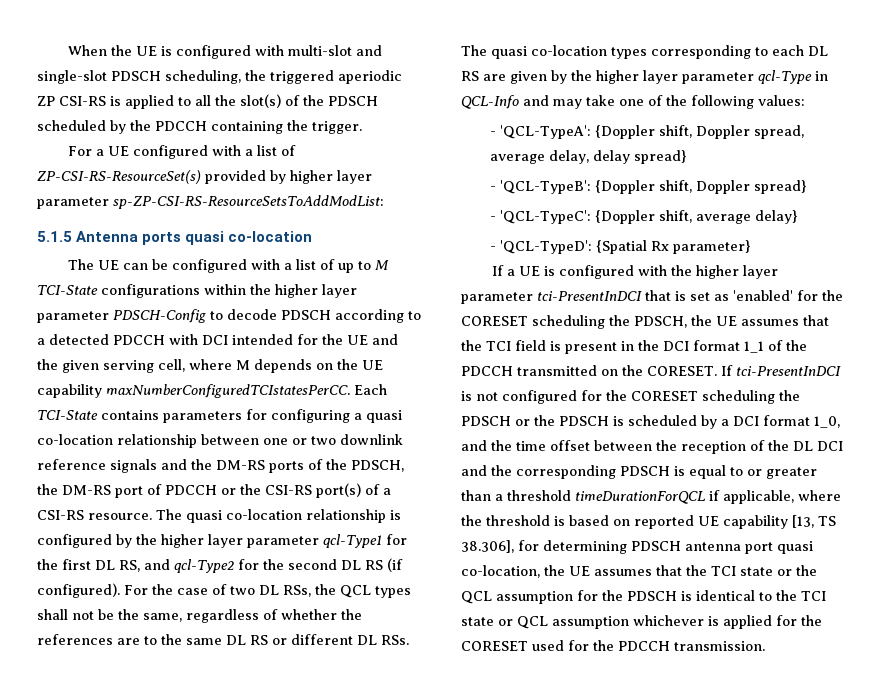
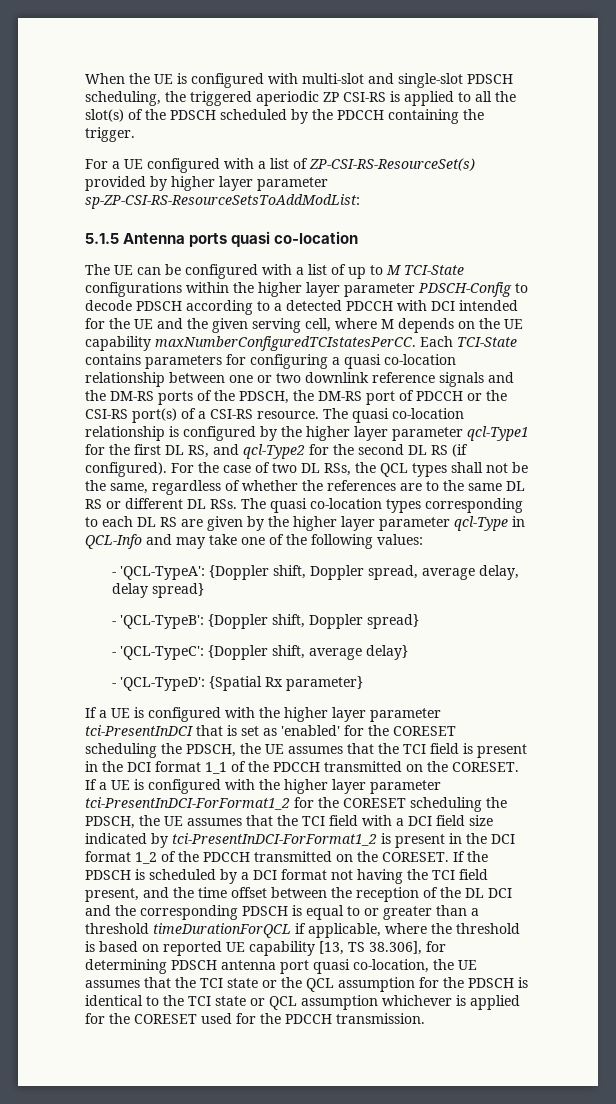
- If tci-PresentInDCI is not configured for the CORESET scheduling the PDSCH or the PDSCH is scheduled by a DCI format 1_0, and the time offset between the reception of the DL DCI and the corresponding PDSCH is equal to or greater than a threshold timeDurationForQCL if applicable, where the threshold is based on reported UE capability [13, TS 38.306], for determining PDSCH antenna port quasi co-location, the UE assumes that the TCI state or the QCL assumption for the PDSCH is identical to the TCI state or QCL assumption whichever is applied for the CORESET used for the PDCCH transmission.
+ If a UE is configured with the higher layer parameter tci-PresentInDCI-ForFormat1_2 for the CORESET scheduling the PDSCH, the UE assumes that the TCI field with a DCI field size indicated by tci-PresentInDCI-ForFormat1_2 is present in the DCI format 1_2 of the PDCCH transmitted on the CORESET. If the PDSCH is scheduled by a DCI format not having the TCI field present, and the time offset between the reception of the DL DCI and the corresponding PDSCH is equal to or greater than a threshold timeDurationForQCL if applicable, where the threshold is based on reported UE capability [13, TS 38.306], for determining PDSCH antenna port quasi co-location, the UE assumes that the TCI state or the QCL assumption for the PDSCH is identical to the TCI state or QCL assumption whichever is applied for the CORESET used for the PDCCH transmission.

